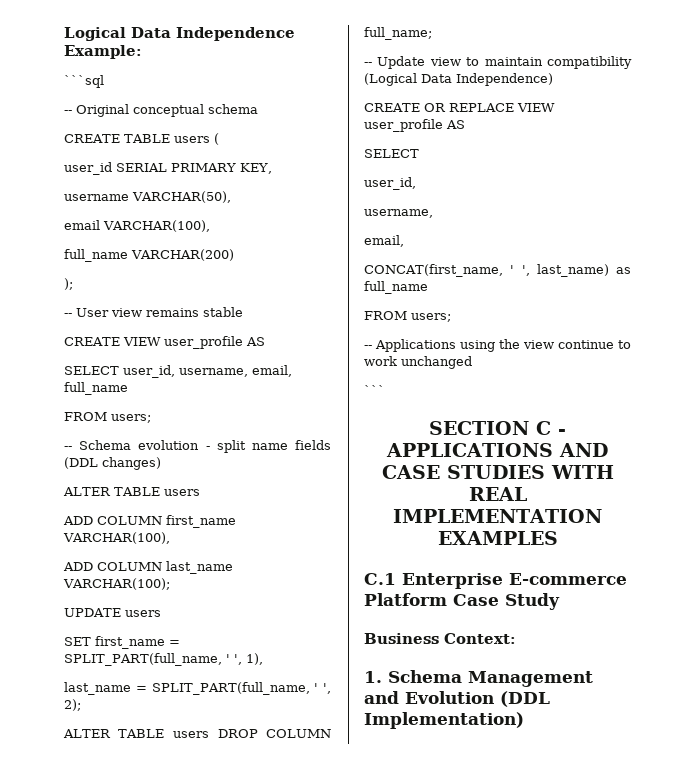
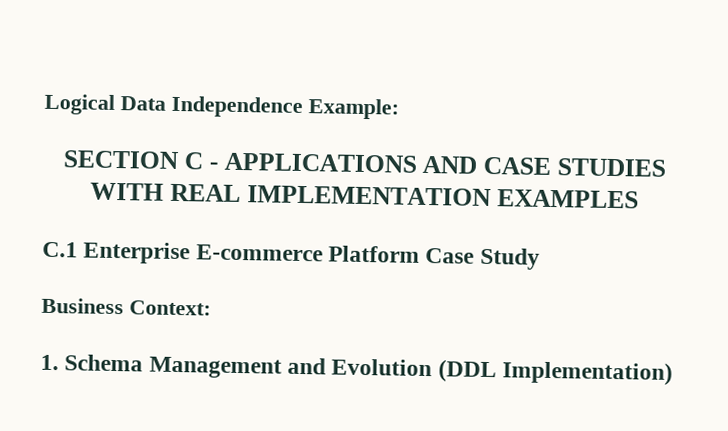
- ```sql
- -- Original conceptual schema
- CREATE TABLE users (
- user_id SERIAL PRIMARY KEY,
- username VARCHAR(50),
- email VARCHAR(100),
- full_name VARCHAR(200)
- );
- -- User view remains stable
- CREATE VIEW user_profile AS
- SELECT user_id, username, email, full_name
- FROM users;
- -- Schema evolution - split name fields (DDL changes)
- ALTER TABLE users
- ADD COLUMN first_name VARCHAR(100),
- ADD COLUMN last_name VARCHAR(100);
- UPDATE users
- SET first_name = SPLIT_PART(full_name, ' ', 1),
- last_name = SPLIT_PART(full_name, ' ', 2);
- ALTER TABLE users DROP COLUMN full_name;
- -- Update view to maintain compatibility (Logical Data Independence)
- CREATE OR REPLACE VIEW user_profile AS
- SELECT
- user_id,
- username,
- email,
- CONCAT(first_name, ' ', last_name) as full_name
- FROM users;
- -- Applications using the view continue to work unchanged
- ```

